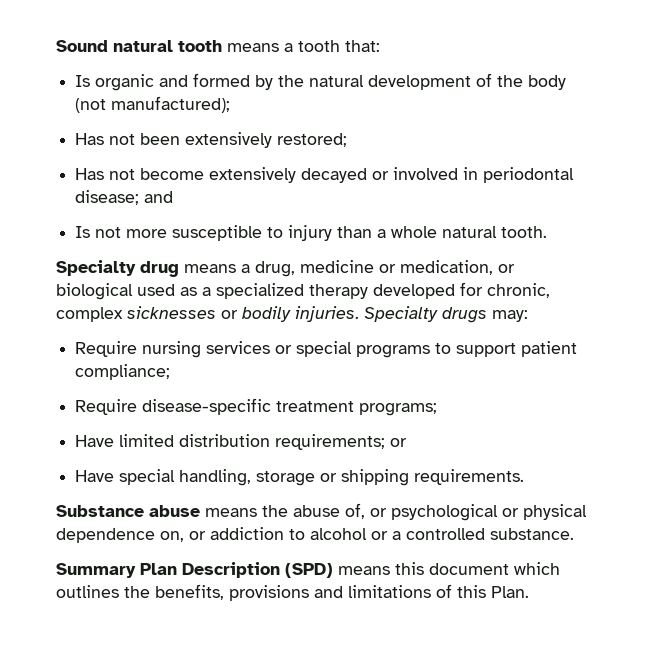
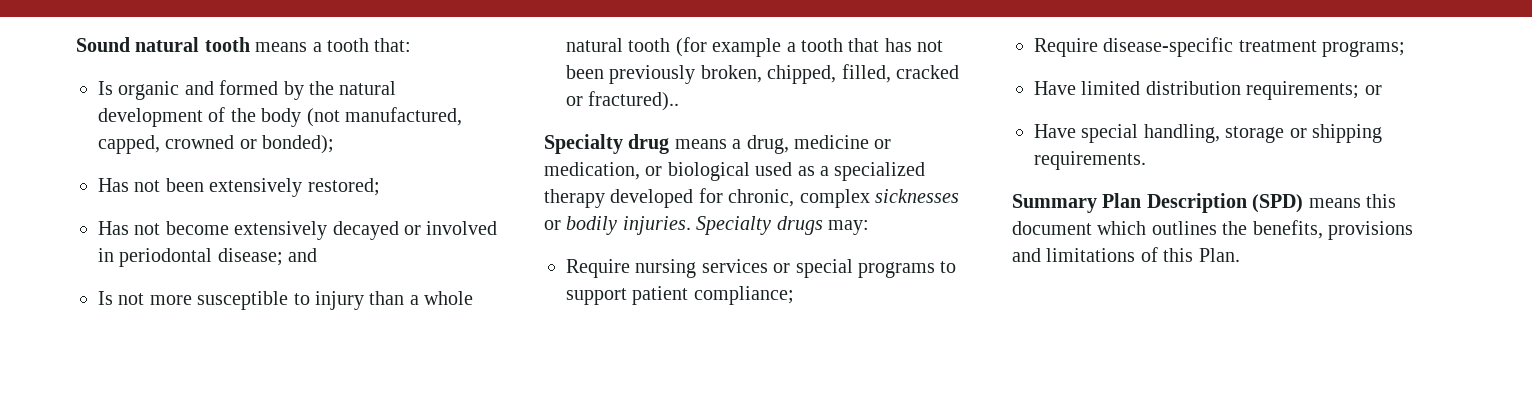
- Is organic and formed by the natural development of the body (not manufactured);
+ Is organic and formed by the natural development of the body (not manufactured, capped, crowned or bonded);
- Is not more susceptible to injury than a whole natural tooth.
+ Is not more susceptible to injury than a whole natural tooth (for example a tooth that has not been previously broken, chipped, filled, cracked or fractured)..
- Substance abuse means the abuse of, or psychological or physical dependence on, or addiction to alcohol or a controlled substance.

